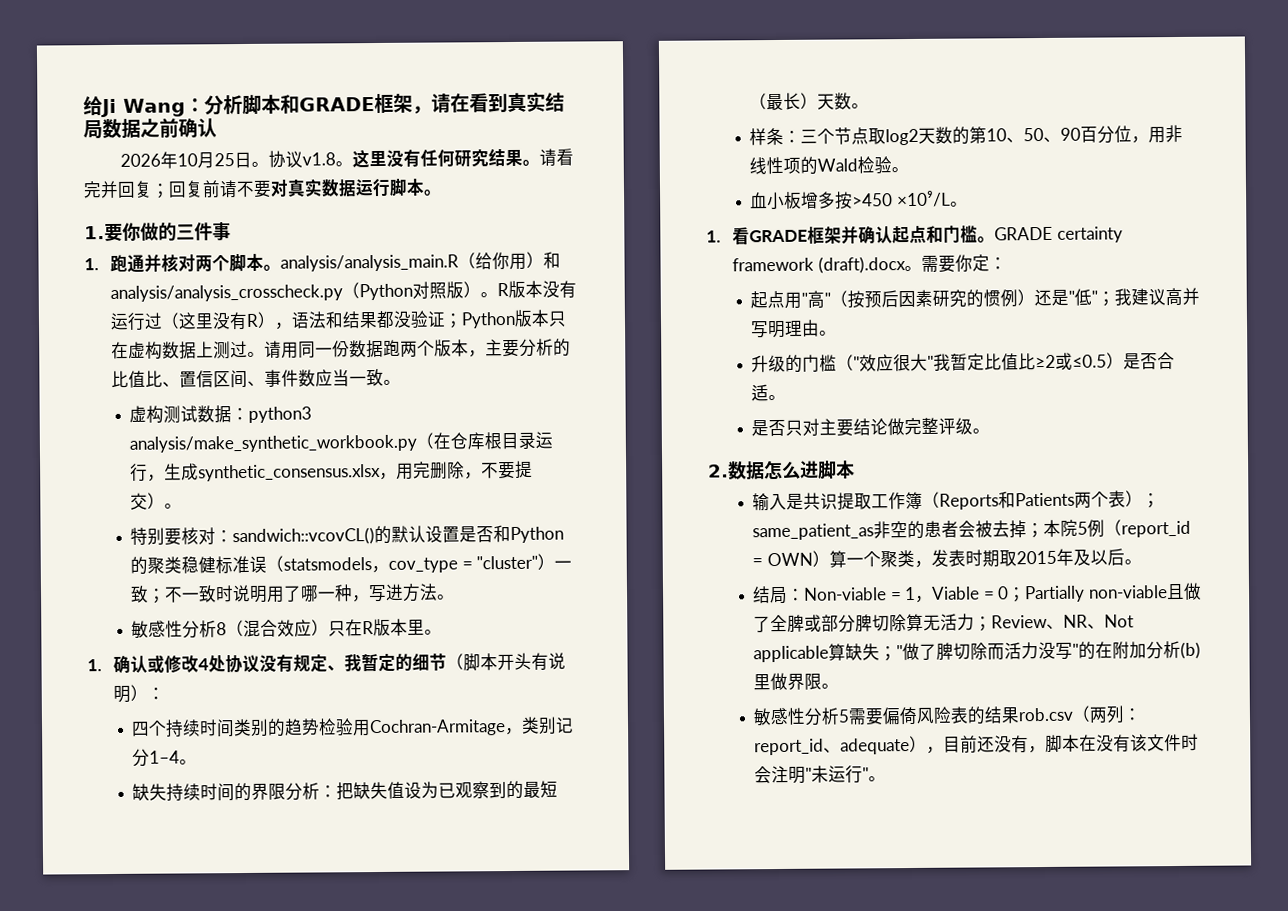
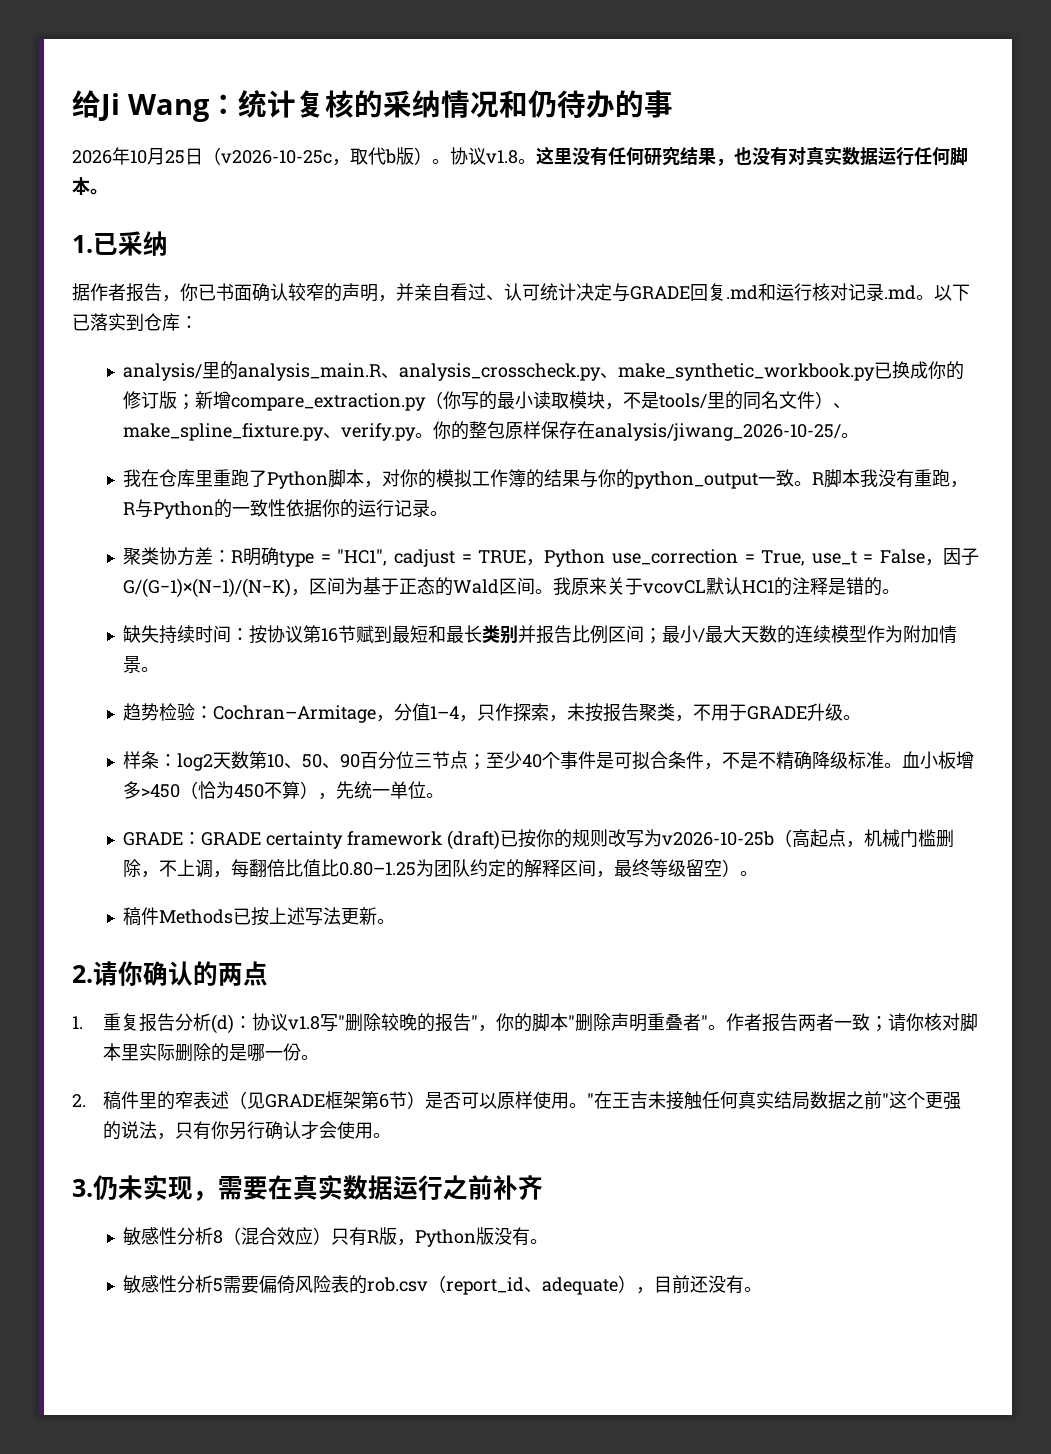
- 给Ji Wang：分析脚本和GRADE框架，请在看到真实结局数据之前确认
+ 给Ji Wang：统计复核的采纳情况和仍待办的事
- 2026年10月25日。
+ 2026年10月25日（v2026-10-25c，取代b版）。
- 这里没有任何研究结果。请看完并回复；回复前请不要对真实数据运行脚本。
+ 这里没有任何研究结果，也没有对真实数据运行任何脚本。
- 1.要你做的三件事
- 1.跑通并核对两个脚本。analysis/analysis_main.R（给你用）和analysis/analysis_crosscheck.py（Python对照版）。R版本没有运行过（这里没有R），语法和结果都没验证；Python版本只在虚构数据上测过。请用同一份数据跑两个版本，主要分析的比值比、置信区间、事件数应当一致。
- 虚构测试数据：python3 analysis/make_synthetic_workbook.py（在仓库根目录运行，生成synthetic_consensus.xlsx，用完删除，不要提交）。
- 特别要核对：sandwich::vcovCL()的默认设置是否和Python的聚类稳健标准误（statsmodels，cov_type = "cluster"）一致；不一致时说明用了哪一种，写进方法。
+ 1.已采纳
+ 据作者报告，你已书面确认较窄的声明，并亲自看过、认可统计决定与GRADE回复.md和运行核对记录.md。以下已落实到仓库：
+ analysis/里的analysis_main.R、analysis_crosscheck.py、make_synthetic_workbook.py已换成你的修订版；新增compare_extraction.py（你写的最小读取模块，不是tools/里的同名文件）、make_spline_fixture.py、verify.py。你的整包原样保存在analysis/jiwang_2026-10-25/。
+ 我在仓库里重跑了Python脚本，对你的模拟工作簿的结果与你的python_output一致。R脚本我没有重跑，R与Python的一致性依据你的运行记录。
+ 聚类协方差：R明确type = "HC1", cadjust = TRUE，Python use_correction = True, use_t = False，因子G/(G−1)×(N−1)/(N−K)，区间为基于正态的Wald区间。我原来关于vcovCL默认HC1的注释是错的。
+ 缺失持续时间：按协议第16节赋到最短和最长类别并报告比例区间；最小/最大天数的连续模型作为附加情景。
+ 趋势检验：Cochran–Armitage，分值1–4，只作探索，未按报告聚类，不用于GRADE升级。
+ 样条：log2天数第10、50、90百分位三节点；至少40个事件是可拟合条件，不是不精确降级标准。血小板增多>450（恰为450不算），先统一单位。
+ GRADE：GRADE certainty framework (draft)已按你的规则改写为v2026-10-25b（高起点，机械门槛删除，不上调，每翻倍比值比0.80–1.25为团队约定的解释区间，最终等级留空）。
+ 稿件Methods已按上述写法更新。
+ 2.请你确认的两点
+ 1.重复报告分析(d)：协议v1.8写"删除较晚的报告"，你的脚本"删除声明重叠者"。作者报告两者一致；请你核对脚本里实际删除的是哪一份。
+ 2.稿件里的窄表述（见GRADE框架第6节）是否可以原样使用。"在王吉未接触任何真实结局数据之前"这个更强的说法，只有你另行确认才会使用。
+ 3.仍未实现，需要在真实数据运行之前补齐
- 敏感性分析8（混合效应）只在R版本里。
- 1.确认或修改4处协议没有规定、我暂定的细节（脚本开头有说明）：
- 四个持续时间类别的趋势检验用Cochran-Armitage，类别记分1–4。
- 缺失持续时间的界限分析：把缺失值设为已观察到的最短（最长）天数。
- 样条：三个节点取log2天数的第10、50、90百分位，用非线性项的Wald检验。
- 血小板增多按>450 ×10⁹/L。
- 1.看GRADE框架并确认起点和门槛。GRADE certainty framework (draft).docx。需要你定：
- 起点用"高"（按预后因素研究的惯例）还是"低"；我建议高并写明理由。
- 升级的门槛（"效应很大"我暂定比值比≥2或≤0.5）是否合适。
- 是否只对主要结论做完整评级。
- 2.数据怎么进脚本
- 输入是共识提取工作簿（Reports和Patients两个表）；same_patient_as非空的患者会被去掉；本院5例（report_id = OWN）算一个聚类，发表时期取2015年及以后。
- 结局：Non-viable = 1，Viable = 0；Partially non-viable且做了全脾或部分脾切除算无活力；Review、NR、Not applicable算缺失；"做了脾切除而活力没写"的在附加分析(b)里做界限。
+ 敏感性分析8（混合效应）只有R版，Python版没有。
- 敏感性分析5需要偏倚风险表的结果rob.csv（两列：report_id、adequate），目前还没有，脚本在没有该文件时会注明"未运行"。
+ 敏感性分析5需要偏倚风险表的rob.csv（report_id、adequate），目前还没有。

